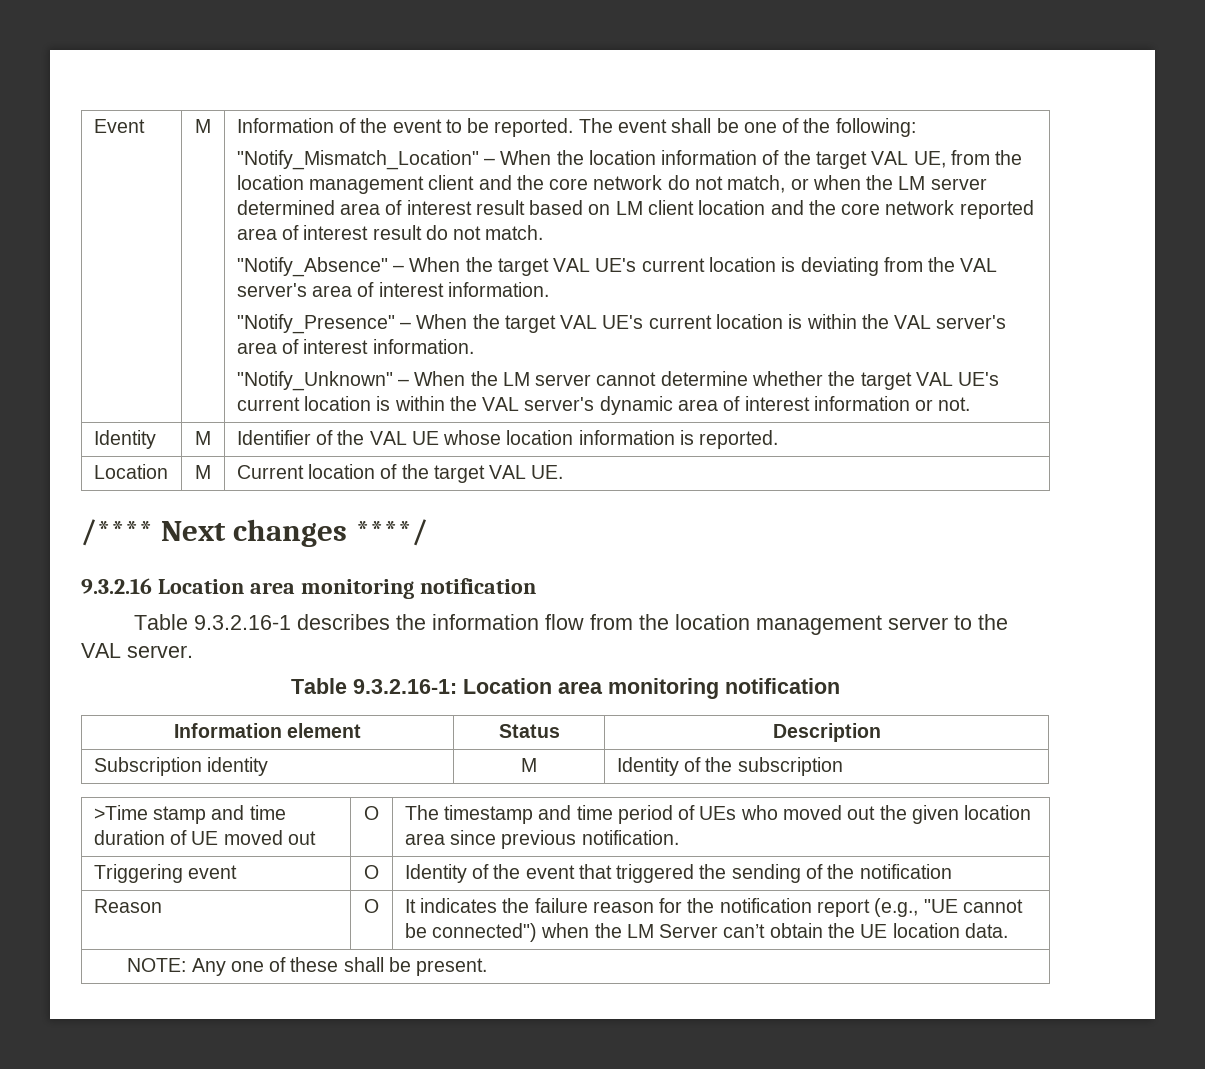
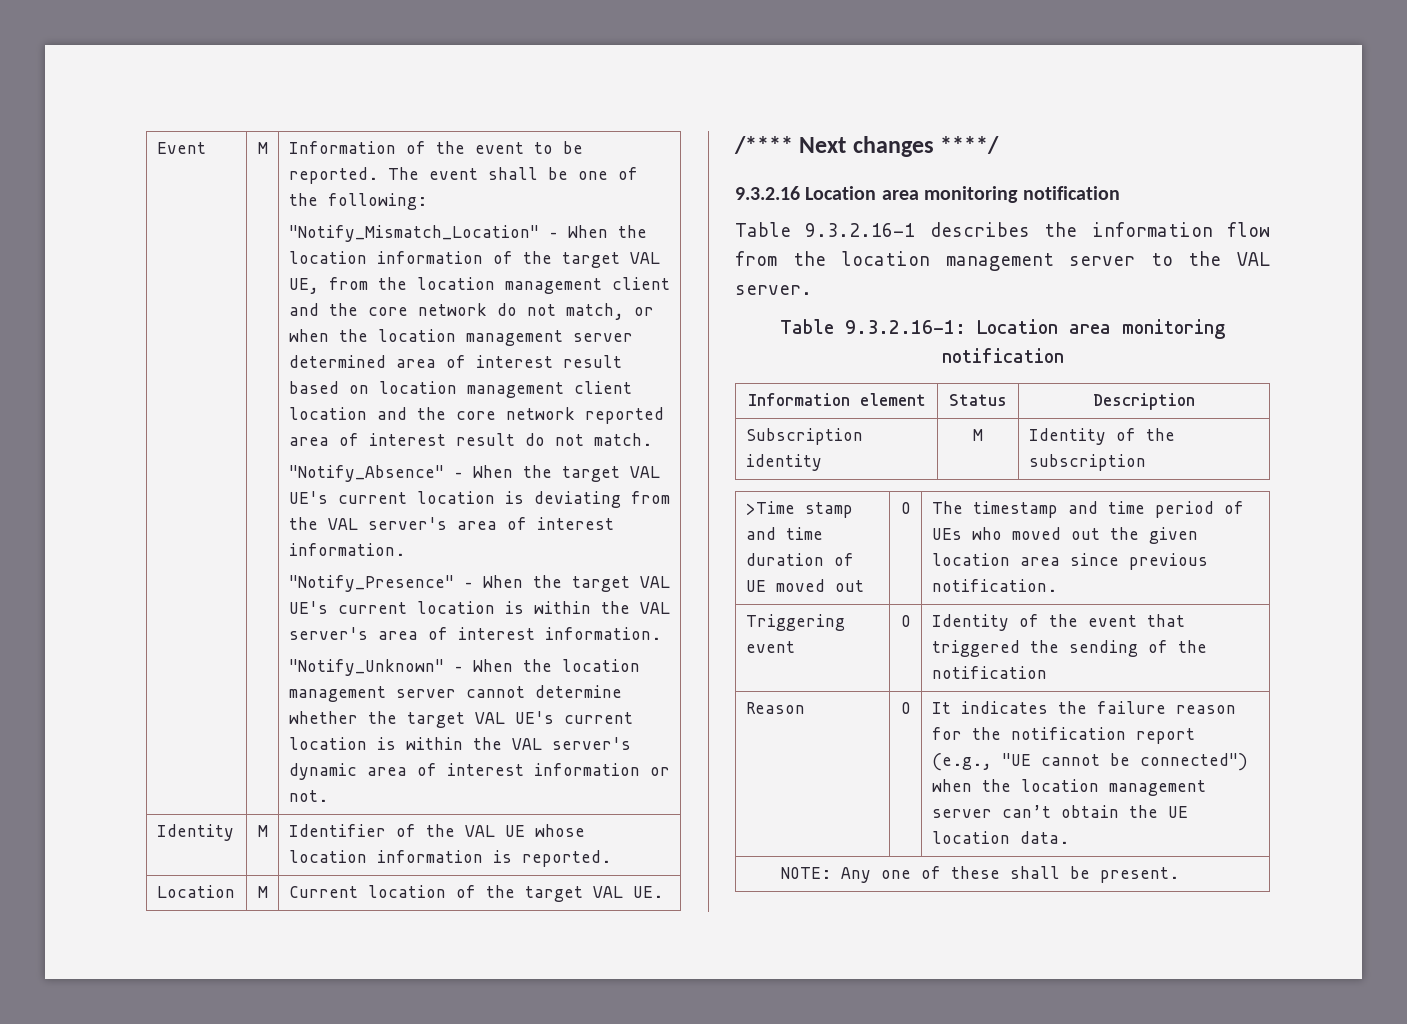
- "Notify_Mismatch_Location" – When the location information of the target VAL UE, from the location management client and the core network do not match, or when the LM server determined area of interest result based on LM client location and the core network reported area of interest result do not match.
+ "Notify_Mismatch_Location" – When the location information of the target VAL UE, from the location management client and the core network do not match, or when the location management server determined area of interest result based on location management client location and the core network reported area of interest result do not match.
- "Notify_Unknown" – When the LM server cannot determine whether the target VAL UE's current location is within the VAL server's dynamic area of interest information or not.
+ "Notify_Unknown" – When the location management server cannot determine whether the target VAL UE's current location is within the VAL server's dynamic area of interest information or not.
- Reason | O | It indicates the failure reason for the notification report (e.g., "UE cannot be connected") when the LM Server can’t obtain the UE location data.
+ Reason | O | It indicates the failure reason for the notification report (e.g., "UE cannot be connected") when the location management server can’t obtain the UE location data.

